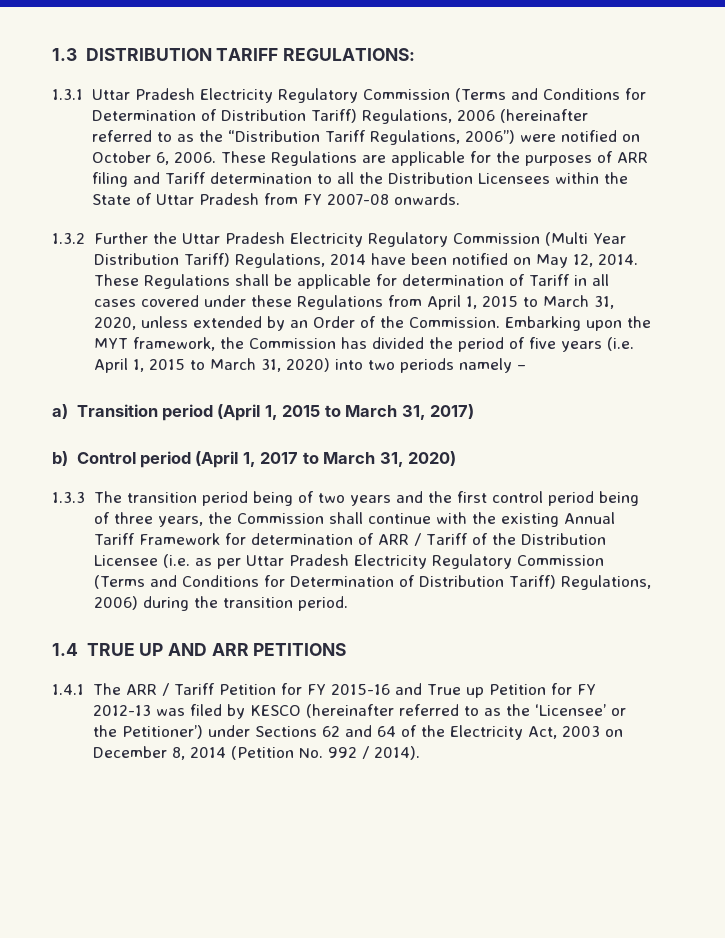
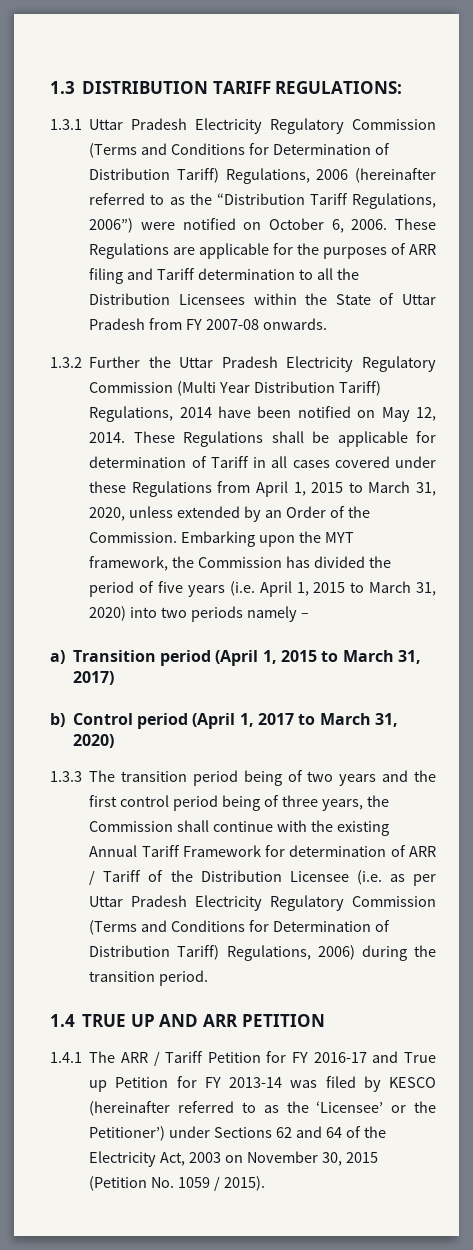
- 1.4 TRUE UP AND ARR PETITIONS
+ 1.4 TRUE UP AND ARR PETITION
- 1.4.1 The ARR / Tariff Petition for FY 2015-16 and True up Petition for FY 2012-13 was filed by KESCO (hereinafter referred to as the ‘Licensee’ or the Petitioner’) under Sections 62 and 64 of the Electricity Act, 2003 on December 8, 2014 (Petition No. 992 / 2014).
+ 1.4.1 The ARR / Tariff Petition for FY 2016-17 and True up Petition for FY 2013-14 was filed by KESCO (hereinafter referred to as the ‘Licensee’ or the Petitioner’) under Sections 62 and 64 of the Electricity Act, 2003 on November 30, 2015 (Petition No. 1059 / 2015).

